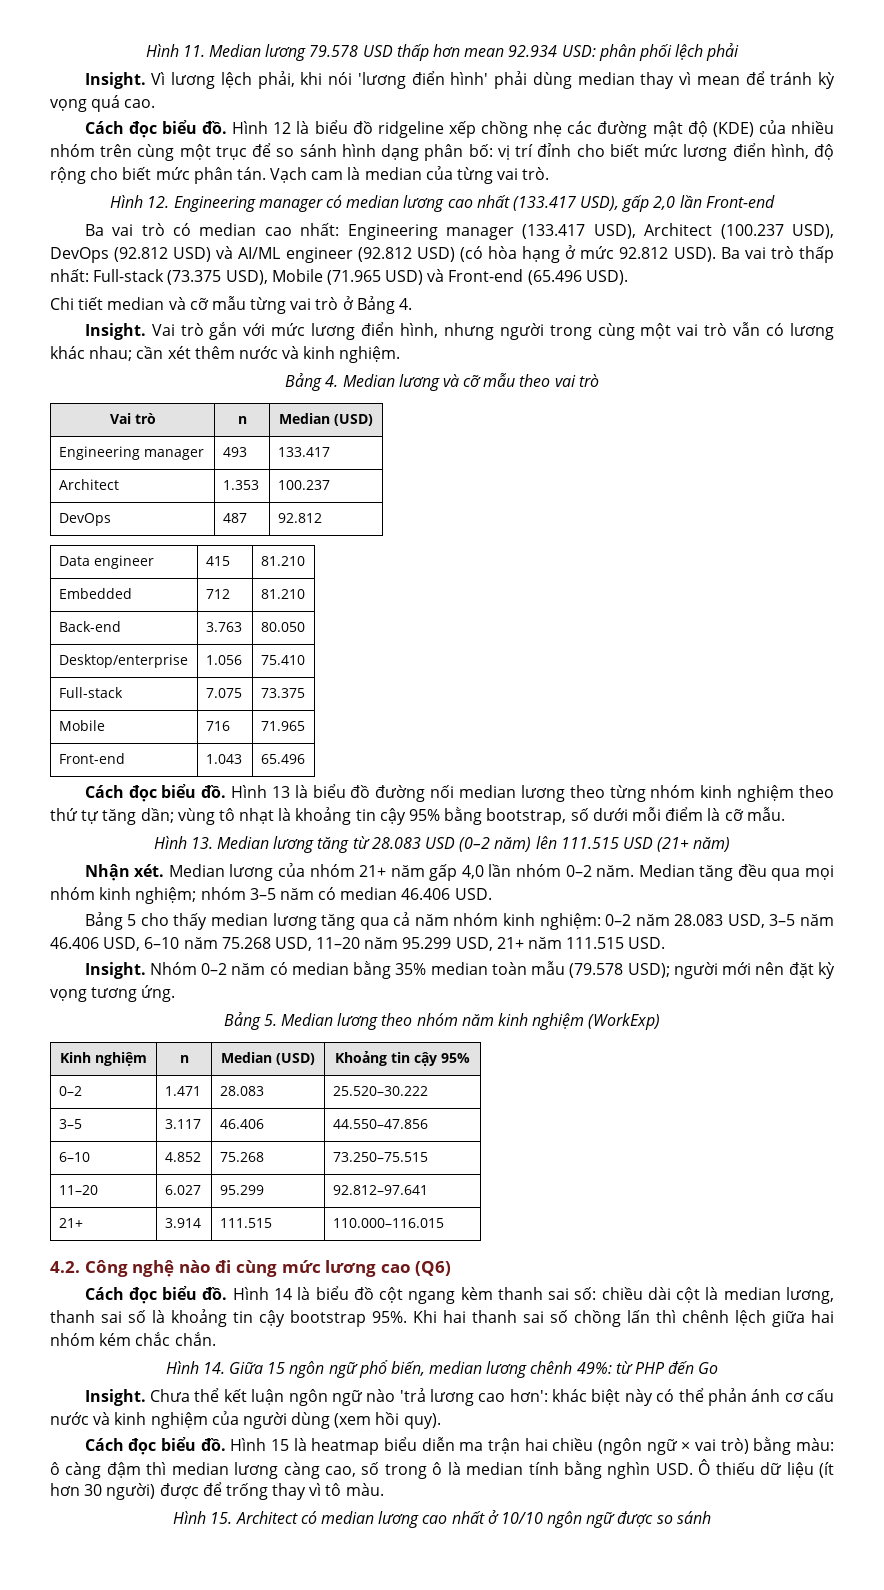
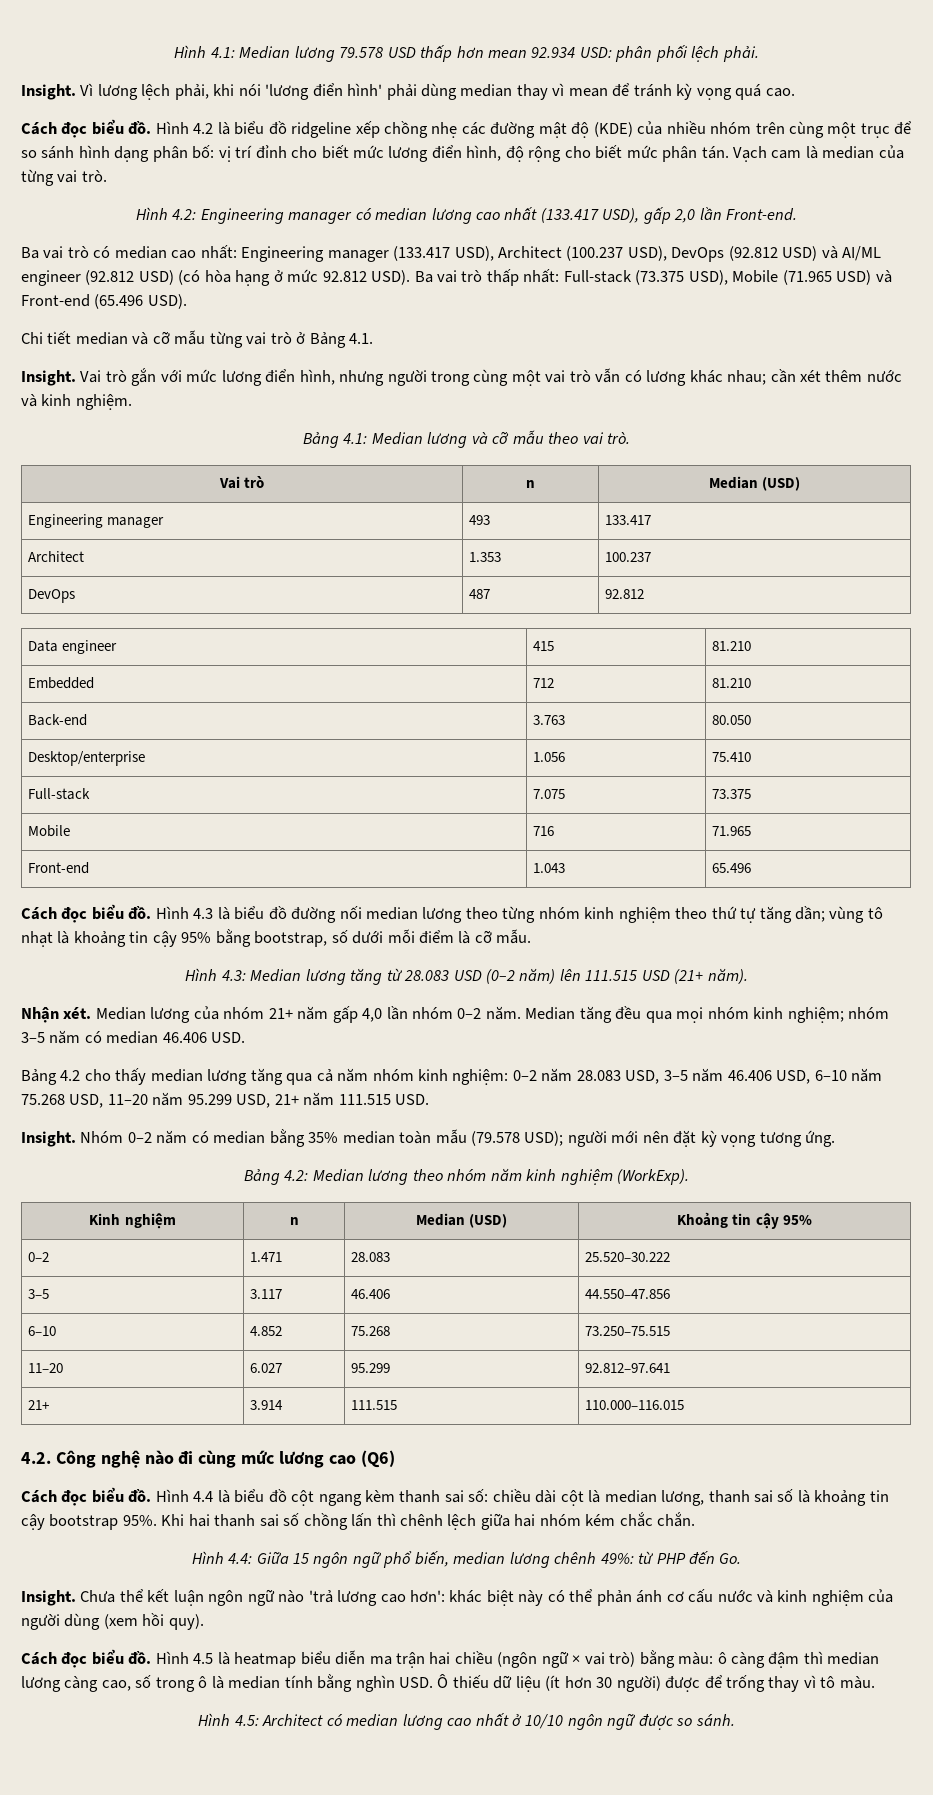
- Hình 11. Median lương 79.578 USD thấp hơn mean 92.934 USD: phân phối lệch phải
+ Hình 4.1: Median lương 79.578 USD thấp hơn mean 92.934 USD: phân phối lệch phải.
- Hình 12 là biểu đồ ridgeline xếp chồng nhẹ các đường mật độ (KDE) của nhiều nhóm trên cùng một trục để so sánh hình dạng phân bố: vị trí đỉnh cho biết mức lương điển hình, độ rộng cho biết mức phân tán.
+ Hình 4.2 là biểu đồ ridgeline xếp chồng nhẹ các đường mật độ (KDE) của nhiều nhóm trên cùng một trục để so sánh hình dạng phân bố: vị trí đỉnh cho biết mức lương điển hình, độ rộng cho biết mức phân tán.
- Hình 12. Engineering manager có median lương cao nhất (133.417 USD), gấp 2,0 lần Front-end
+ Hình 4.2: Engineering manager có median lương cao nhất (133.417 USD), gấp 2,0 lần Front-end.
- Chi tiết median và cỡ mẫu từng vai trò ở Bảng 4.
+ Chi tiết median và cỡ mẫu từng vai trò ở Bảng 4.1.
- Bảng 4. Median lương và cỡ mẫu theo vai trò
+ Bảng 4.1: Median lương và cỡ mẫu theo vai trò.
- Hình 13 là biểu đồ đường nối median lương theo từng nhóm kinh nghiệm theo thứ tự tăng dần; vùng tô nhạt là khoảng tin cậy 95% bằng bootstrap, số dưới mỗi điểm là cỡ mẫu.
+ Hình 4.3 là biểu đồ đường nối median lương theo từng nhóm kinh nghiệm theo thứ tự tăng dần; vùng tô nhạt là khoảng tin cậy 95% bằng bootstrap, số dưới mỗi điểm là cỡ mẫu.
- Hình 13. Median lương tăng từ 28.083 USD (0–2 năm) lên 111.515 USD (21+ năm)
+ Hình 4.3: Median lương tăng từ 28.083 USD (0–2 năm) lên 111.515 USD (21+ năm).
- Bảng 5 cho thấy median lương tăng qua cả năm nhóm kinh nghiệm: 0–2 năm 28.083 USD, 3–5 năm 46.406 USD, 6–10 năm 75.268 USD, 11–20 năm 95.299 USD, 21+ năm 111.515 USD.
+ Bảng 4.2 cho thấy median lương tăng qua cả năm nhóm kinh nghiệm: 0–2 năm 28.083 USD, 3–5 năm 46.406 USD, 6–10 năm 75.268 USD, 11–20 năm 95.299 USD, 21+ năm 111.515 USD.
- Bảng 5. Median lương theo nhóm năm kinh nghiệm (WorkExp)
+ Bảng 4.2: Median lương theo nhóm năm kinh nghiệm (WorkExp).
- Hình 14 là biểu đồ cột ngang kèm thanh sai số: chiều dài cột là median lương, thanh sai số là khoảng tin cậy bootstrap 95%.
+ Hình 4.4 là biểu đồ cột ngang kèm thanh sai số: chiều dài cột là median lương, thanh sai số là khoảng tin cậy bootstrap 95%.
- Hình 14. Giữa 15 ngôn ngữ phổ biến, median lương chênh 49%: từ PHP đến Go
+ Hình 4.4: Giữa 15 ngôn ngữ phổ biến, median lương chênh 49%: từ PHP đến Go.
- Hình 15 là heatmap biểu diễn ma trận hai chiều (ngôn ngữ × vai trò) bằng màu: ô càng đậm thì median lương càng cao, số trong ô là median tính bằng nghìn USD. Ô thiếu dữ liệu (ít hơn 30 người) được để trống thay vì tô màu.
+ Hình 4.5 là heatmap biểu diễn ma trận hai chiều (ngôn ngữ × vai trò) bằng màu: ô càng đậm thì median lương càng cao, số trong ô là median tính bằng nghìn USD. Ô thiếu dữ liệu (ít hơn 30 người) được để trống thay vì tô màu.
- Hình 15. Architect có median lương cao nhất ở 10/10 ngôn ngữ được so sánh
+ Hình 4.5: Architect có median lương cao nhất ở 10/10 ngôn ngữ được so sánh.

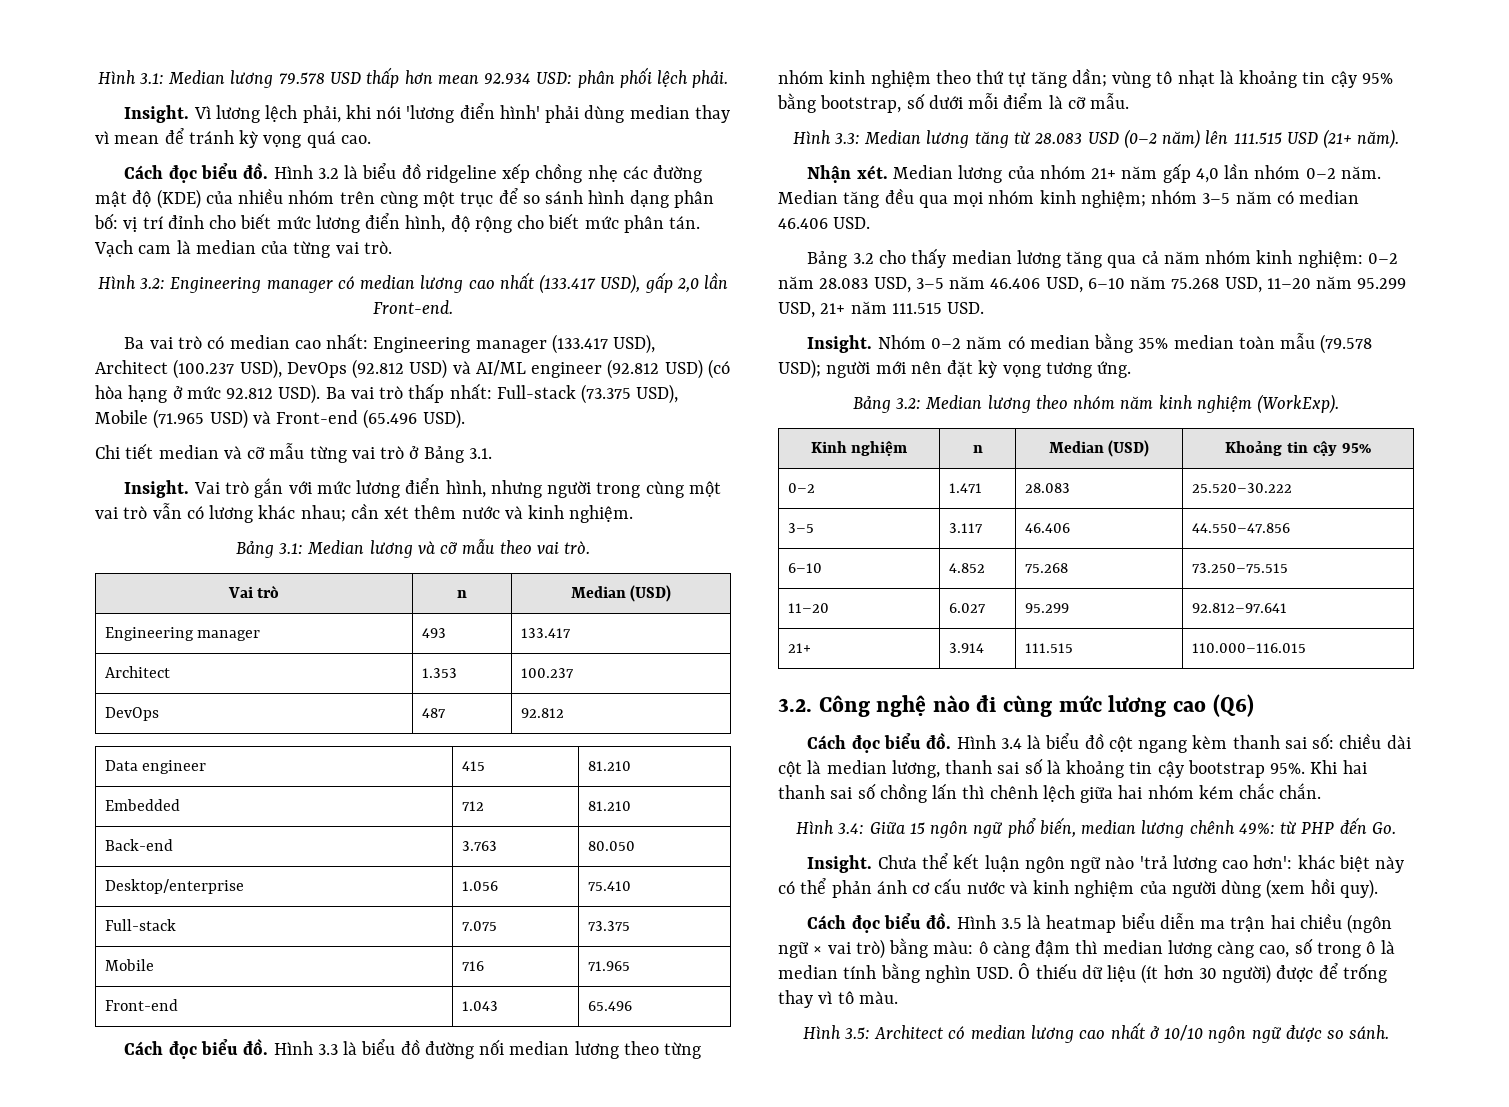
- Hình 4.1: Median lương 79.578 USD thấp hơn mean 92.934 USD: phân phối lệch phải.
+ Hình 3.1: Median lương 79.578 USD thấp hơn mean 92.934 USD: phân phối lệch phải.
- Hình 4.2 là biểu đồ ridgeline xếp chồng nhẹ các đường mật độ (KDE) của nhiều nhóm trên cùng một trục để so sánh hình dạng phân bố: vị trí đỉnh cho biết mức lương điển hình, độ rộng cho biết mức phân tán.
+ Hình 3.2 là biểu đồ ridgeline xếp chồng nhẹ các đường mật độ (KDE) của nhiều nhóm trên cùng một trục để so sánh hình dạng phân bố: vị trí đỉnh cho biết mức lương điển hình, độ rộng cho biết mức phân tán.
- Hình 4.2: Engineering manager có median lương cao nhất (133.417 USD), gấp 2,0 lần Front-end.
+ Hình 3.2: Engineering manager có median lương cao nhất (133.417 USD), gấp 2,0 lần Front-end.
- Chi tiết median và cỡ mẫu từng vai trò ở Bảng 4.1.
+ Chi tiết median và cỡ mẫu từng vai trò ở Bảng 3.1.
- Bảng 4.1: Median lương và cỡ mẫu theo vai trò.
+ Bảng 3.1: Median lương và cỡ mẫu theo vai trò.
- Hình 4.3 là biểu đồ đường nối median lương theo từng nhóm kinh nghiệm theo thứ tự tăng dần; vùng tô nhạt là khoảng tin cậy 95% bằng bootstrap, số dưới mỗi điểm là cỡ mẫu.
+ Hình 3.3 là biểu đồ đường nối median lương theo từng nhóm kinh nghiệm theo thứ tự tăng dần; vùng tô nhạt là khoảng tin cậy 95% bằng bootstrap, số dưới mỗi điểm là cỡ mẫu.
- Hình 4.3: Median lương tăng từ 28.083 USD (0–2 năm) lên 111.515 USD (21+ năm).
+ Hình 3.3: Median lương tăng từ 28.083 USD (0–2 năm) lên 111.515 USD (21+ năm).
- Bảng 4.2 cho thấy median lương tăng qua cả năm nhóm kinh nghiệm: 0–2 năm 28.083 USD, 3–5 năm 46.406 USD, 6–10 năm 75.268 USD, 11–20 năm 95.299 USD, 21+ năm 111.515 USD.
+ Bảng 3.2 cho thấy median lương tăng qua cả năm nhóm kinh nghiệm: 0–2 năm 28.083 USD, 3–5 năm 46.406 USD, 6–10 năm 75.268 USD, 11–20 năm 95.299 USD, 21+ năm 111.515 USD.
- Bảng 4.2: Median lương theo nhóm năm kinh nghiệm (WorkExp).
+ Bảng 3.2: Median lương theo nhóm năm kinh nghiệm (WorkExp).
- 4.2. Công nghệ nào đi cùng mức lương cao (Q6)
+ 3.2. Công nghệ nào đi cùng mức lương cao (Q6)
- Hình 4.4 là biểu đồ cột ngang kèm thanh sai số: chiều dài cột là median lương, thanh sai số là khoảng tin cậy bootstrap 95%.
+ Hình 3.4 là biểu đồ cột ngang kèm thanh sai số: chiều dài cột là median lương, thanh sai số là khoảng tin cậy bootstrap 95%.
- Hình 4.4: Giữa 15 ngôn ngữ phổ biến, median lương chênh 49%: từ PHP đến Go.
+ Hình 3.4: Giữa 15 ngôn ngữ phổ biến, median lương chênh 49%: từ PHP đến Go.
- Hình 4.5 là heatmap biểu diễn ma trận hai chiều (ngôn ngữ × vai trò) bằng màu: ô càng đậm thì median lương càng cao, số trong ô là median tính bằng nghìn USD. Ô thiếu dữ liệu (ít hơn 30 người) được để trống thay vì tô màu.
+ Hình 3.5 là heatmap biểu diễn ma trận hai chiều (ngôn ngữ × vai trò) bằng màu: ô càng đậm thì median lương càng cao, số trong ô là median tính bằng nghìn USD. Ô thiếu dữ liệu (ít hơn 30 người) được để trống thay vì tô màu.
- Hình 4.5: Architect có median lương cao nhất ở 10/10 ngôn ngữ được so sánh.
+ Hình 3.5: Architect có median lương cao nhất ở 10/10 ngôn ngữ được so sánh.

